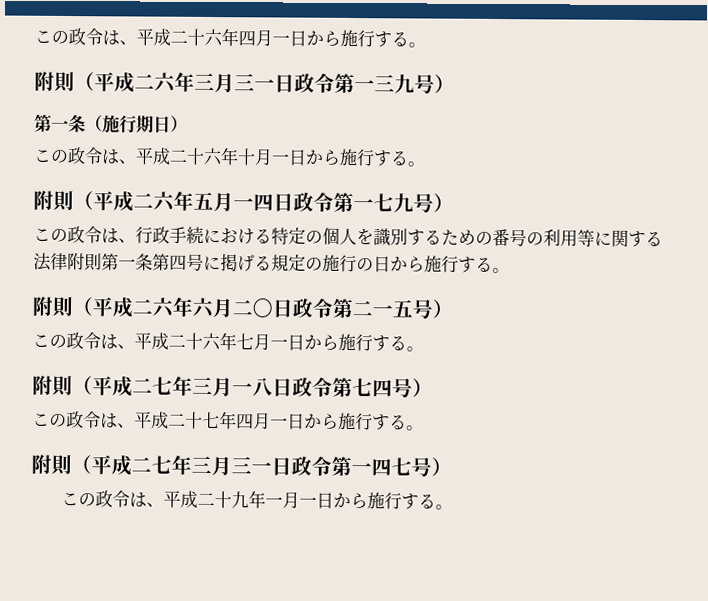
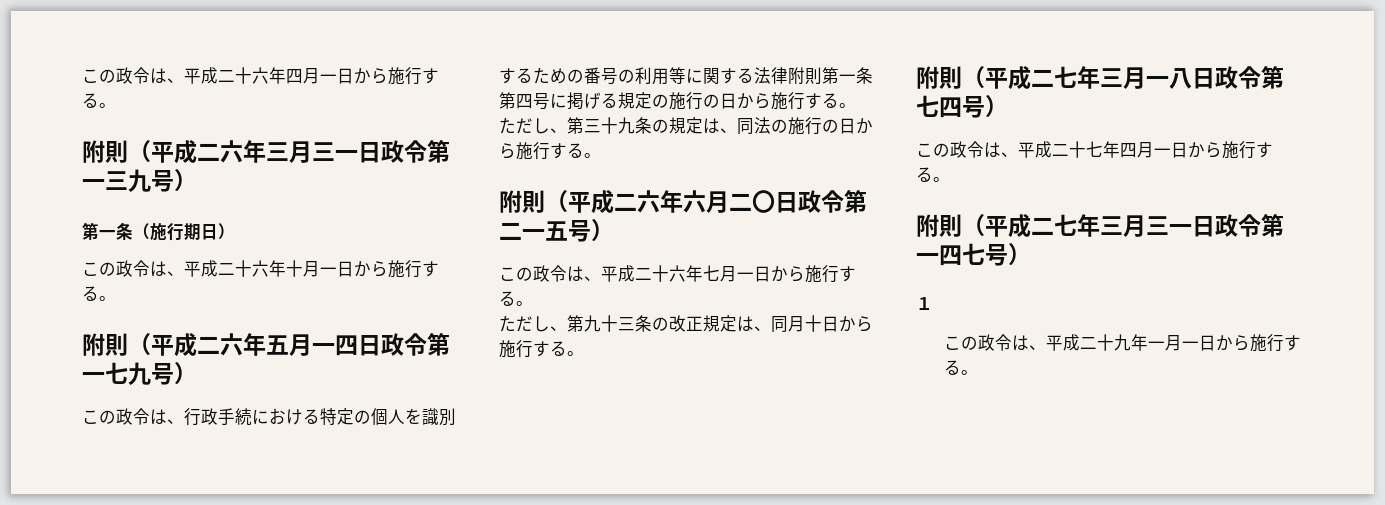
+ ただし、第三十九条の規定は、同法の施行の日から施行する。
+ ただし、第九十三条の改正規定は、同月十日から施行する。
+ １

